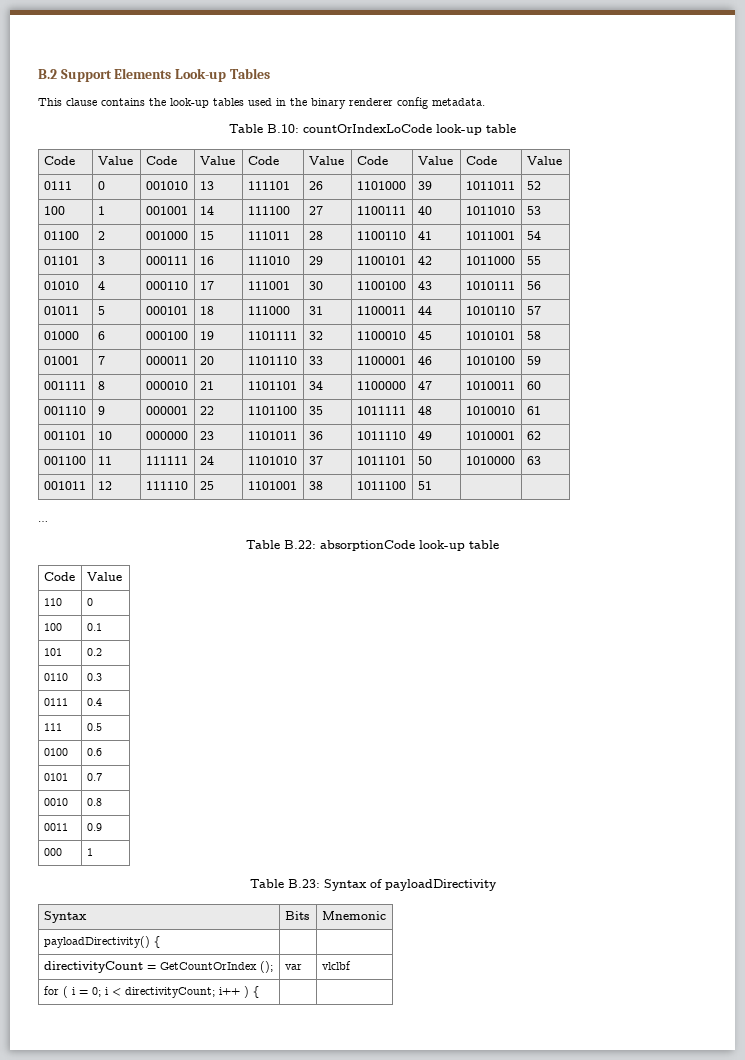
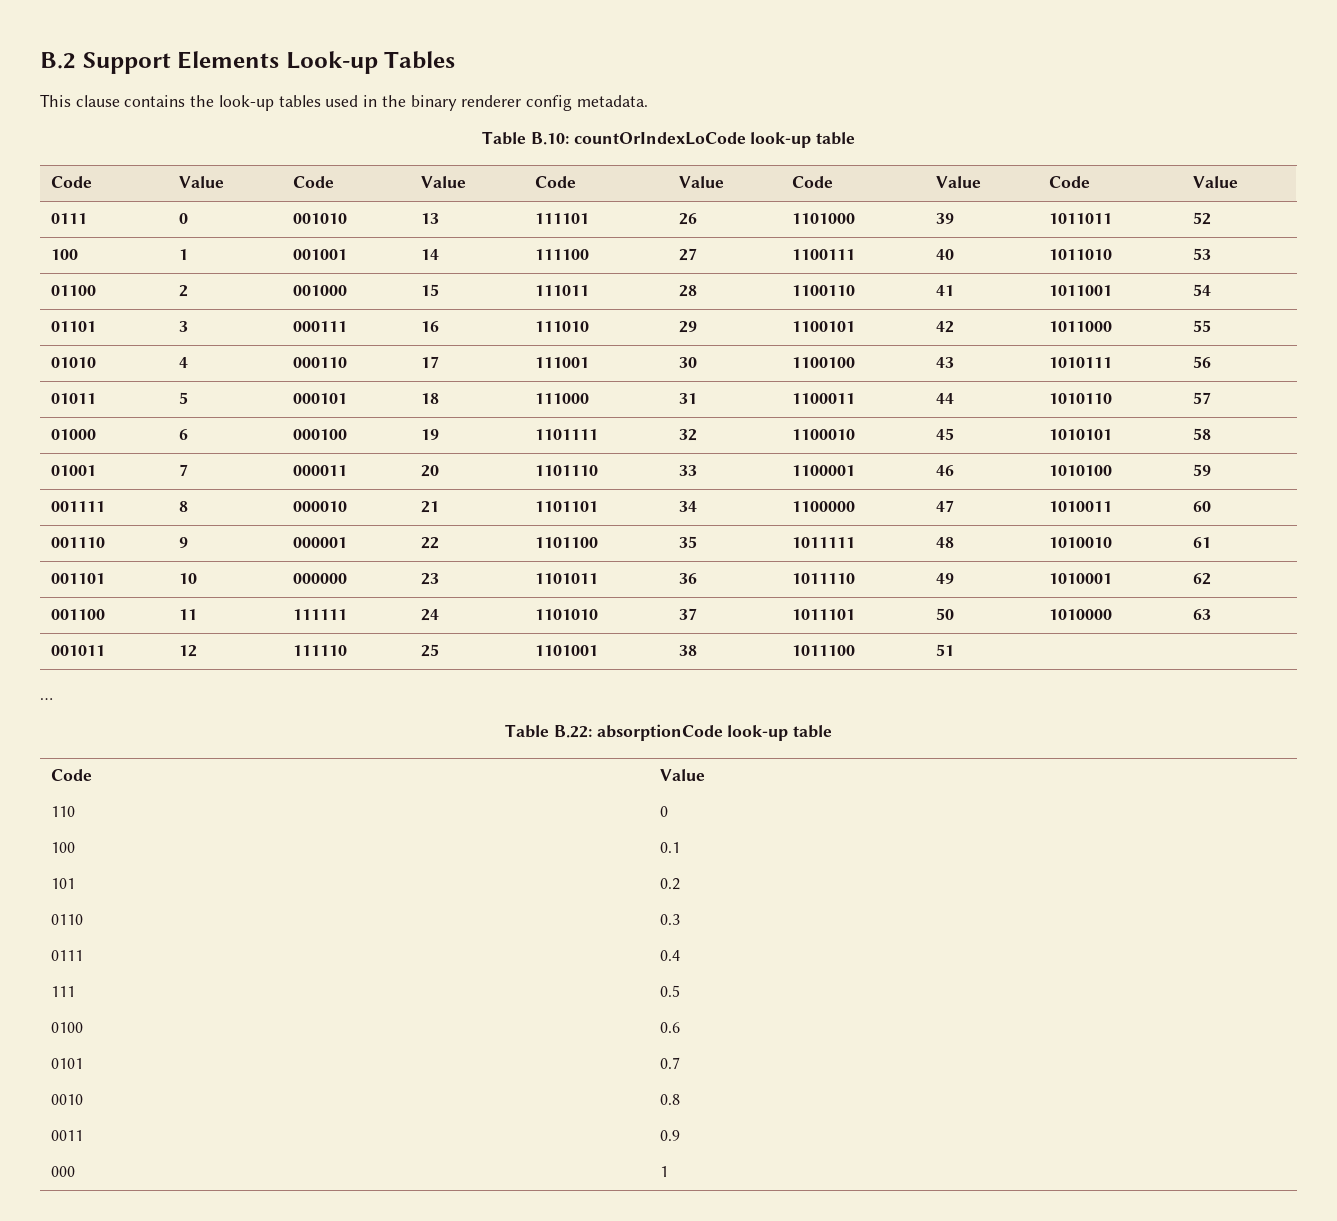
- Table B.23: Syntax of payloadDirectivity
- Syntax | Bits | Mnemonic
- payloadDirectivity() { | |
- directivityCount = GetCountOrIndex (); | var | vlclbf
- for ( i = 0; i < directivityCount; i++ ) { | |

